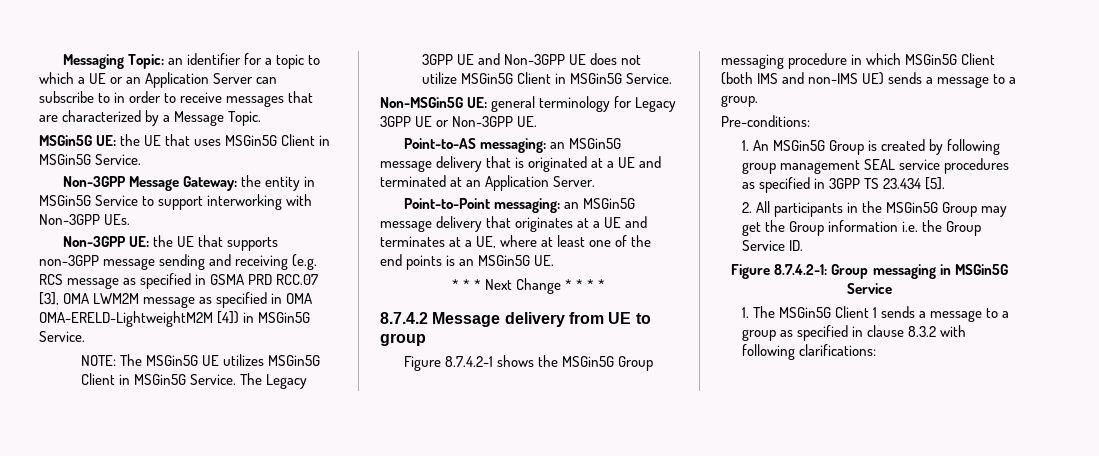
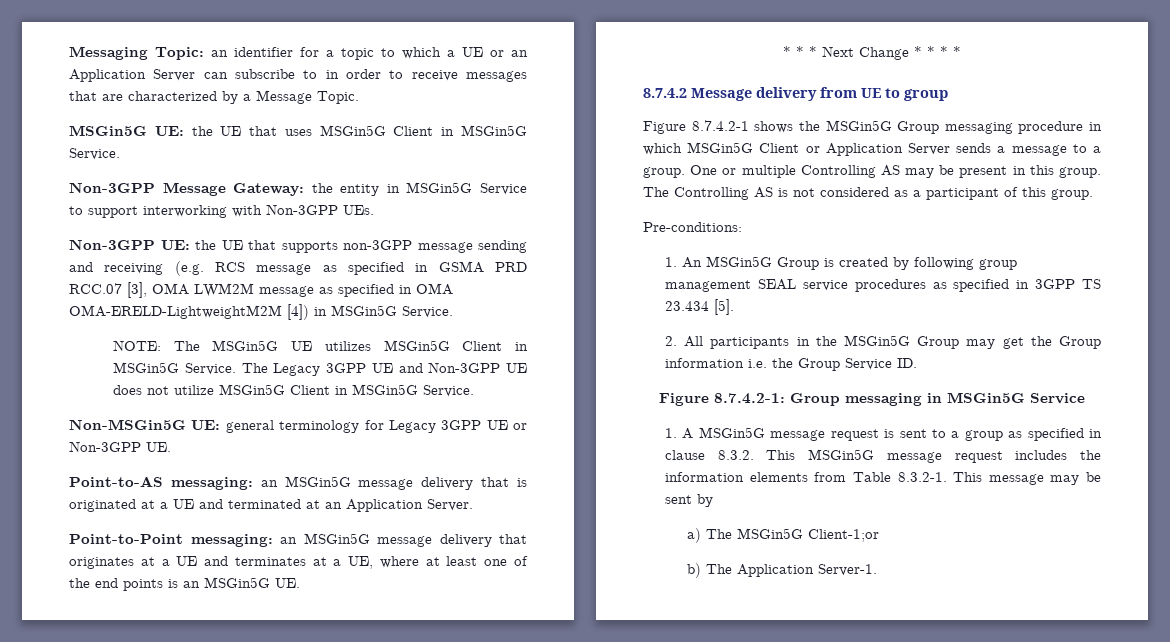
- Figure 8.7.4.2-1 shows the MSGin5G Group messaging procedure in which MSGin5G Client (both IMS and non-IMS UE) sends a message to a group.
+ Figure 8.7.4.2-1 shows the MSGin5G Group messaging procedure in which MSGin5G Client or Application Server sends a message to a group. One or multiple Controlling AS may be present in this group. The Controlling AS is not considered as a participant of this group.
- 1. The MSGin5G Client 1 sends a message to a group as specified in clause 8.3.2 with following clarifications:
+ 1. A MSGin5G message request is sent to a group as specified in clause 8.3.2. This MSGin5G message request includes the information elements from Table 8.3.2-1. This message may be sent by
+ a) The MSGin5G Client-1;or
+ b) The Application Server-1.

